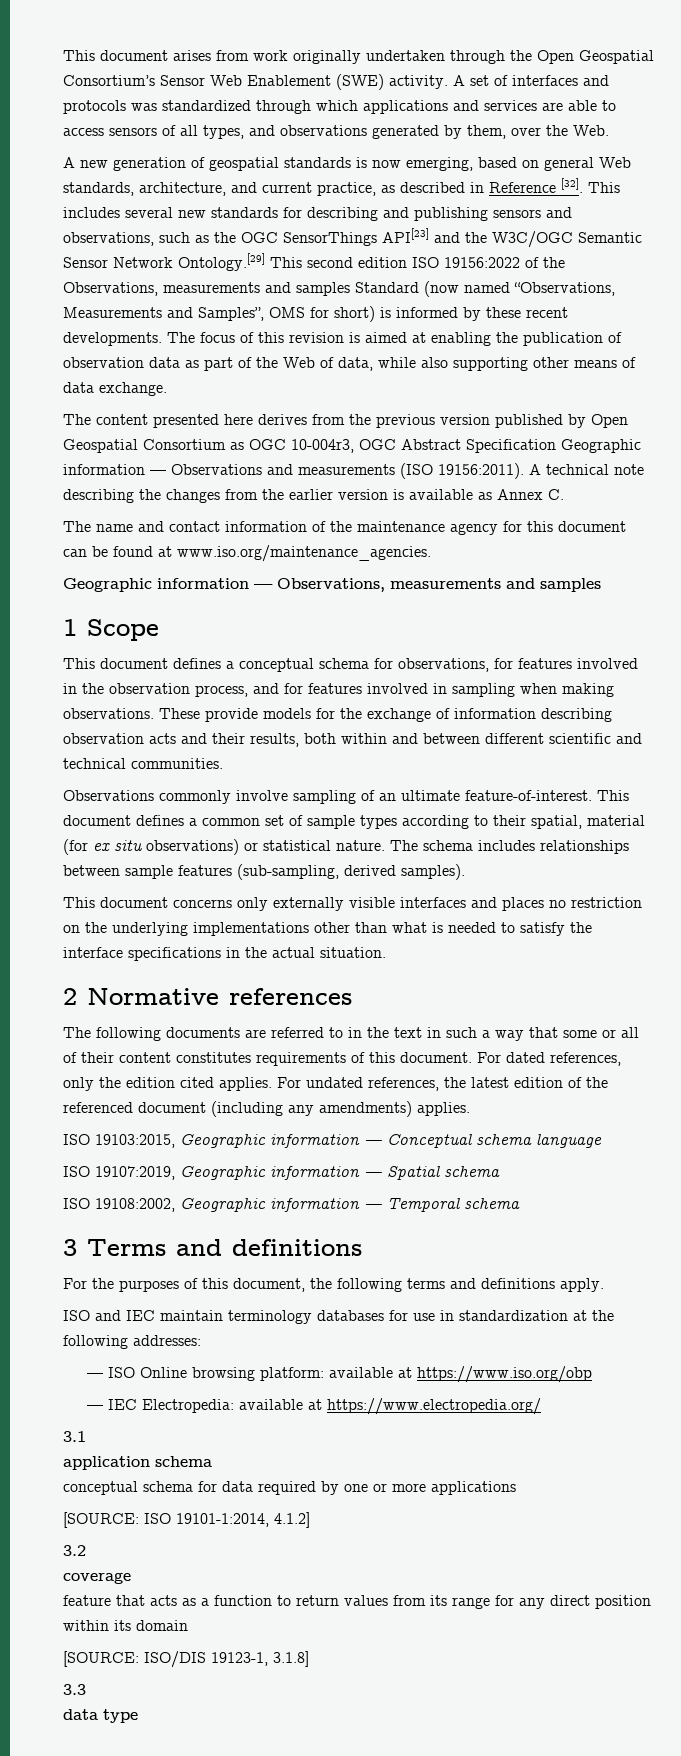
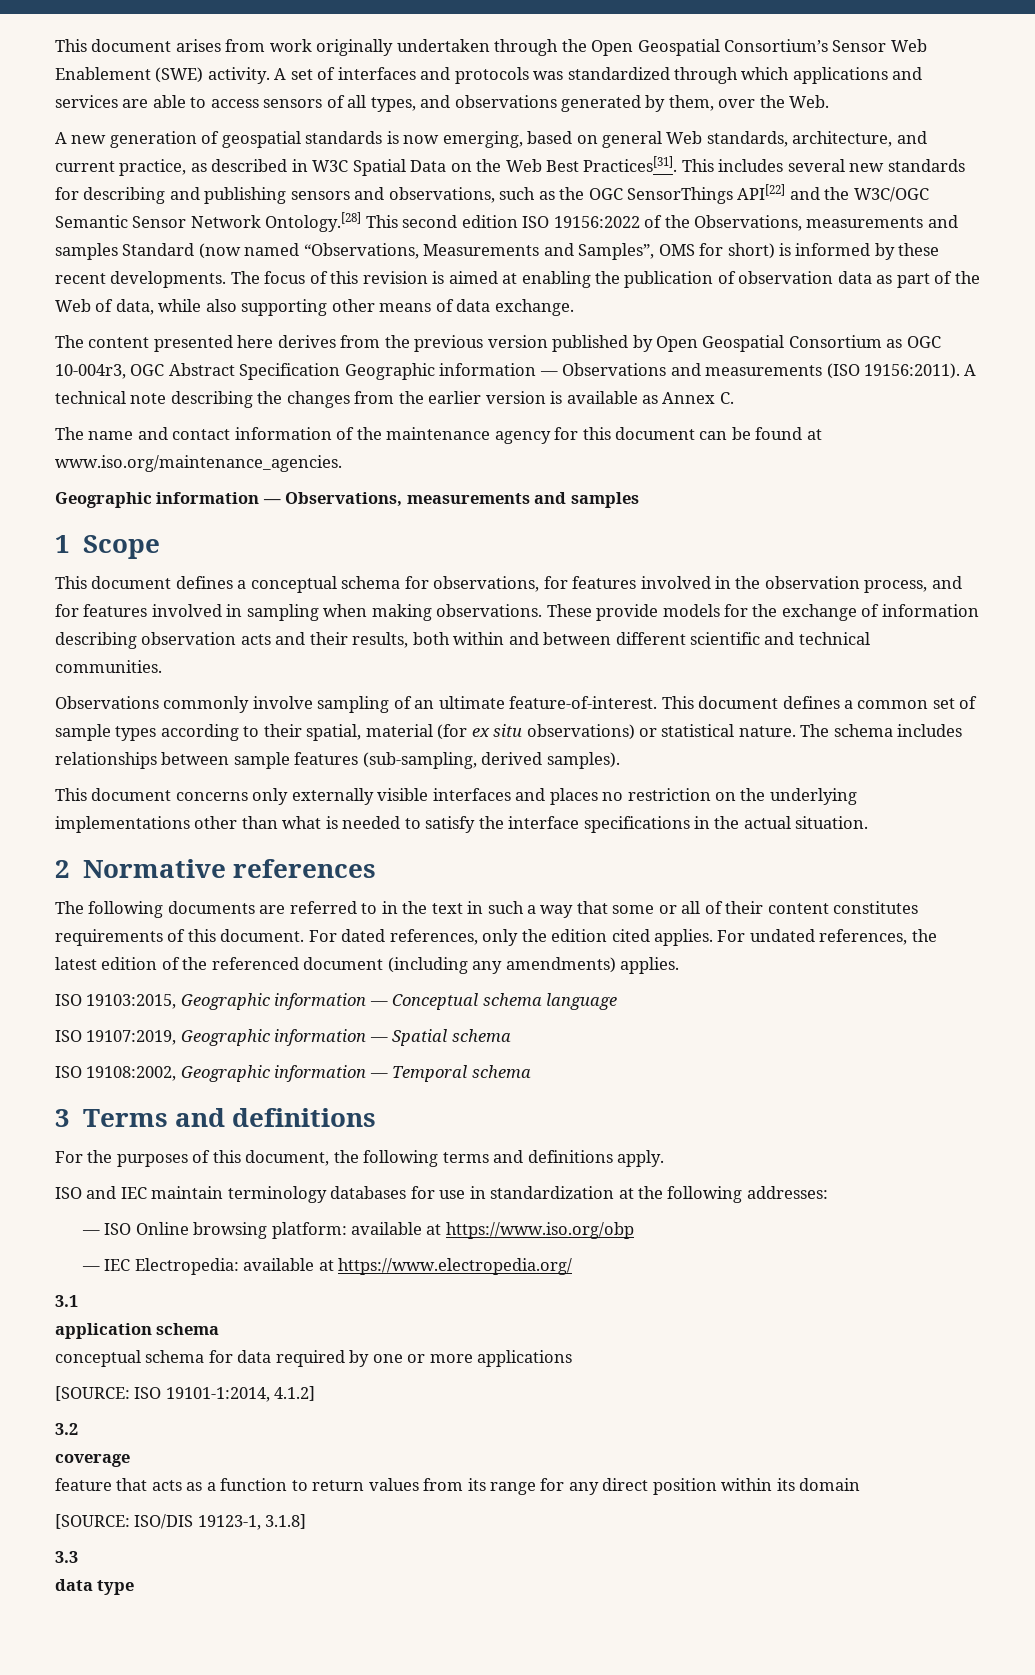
- A new generation of geospatial standards is now emerging, based on general Web standards, architecture, and current practice, as described in Reference [32].
+ A new generation of geospatial standards is now emerging, based on general Web standards, architecture, and current practice, as described in W3C Spatial Data on the Web Best Practices[31].
- This includes several new standards for describing and publishing sensors and observations, such as the OGC SensorThings API[23] and the W3C/OGC Semantic Sensor Network Ontology.[29] This second edition ISO 19156:2022 of the Observations, measurements and samples Standard (now named “Observations, Measurements and Samples”, OMS for short) is informed by these recent developments.
+ This includes several new standards for describing and publishing sensors and observations, such as the OGC SensorThings API[22] and the W3C/OGC Semantic Sensor Network Ontology.[28] This second edition ISO 19156:2022 of the Observations, measurements and samples Standard (now named “Observations, Measurements and Samples”, OMS for short) is informed by these recent developments.

